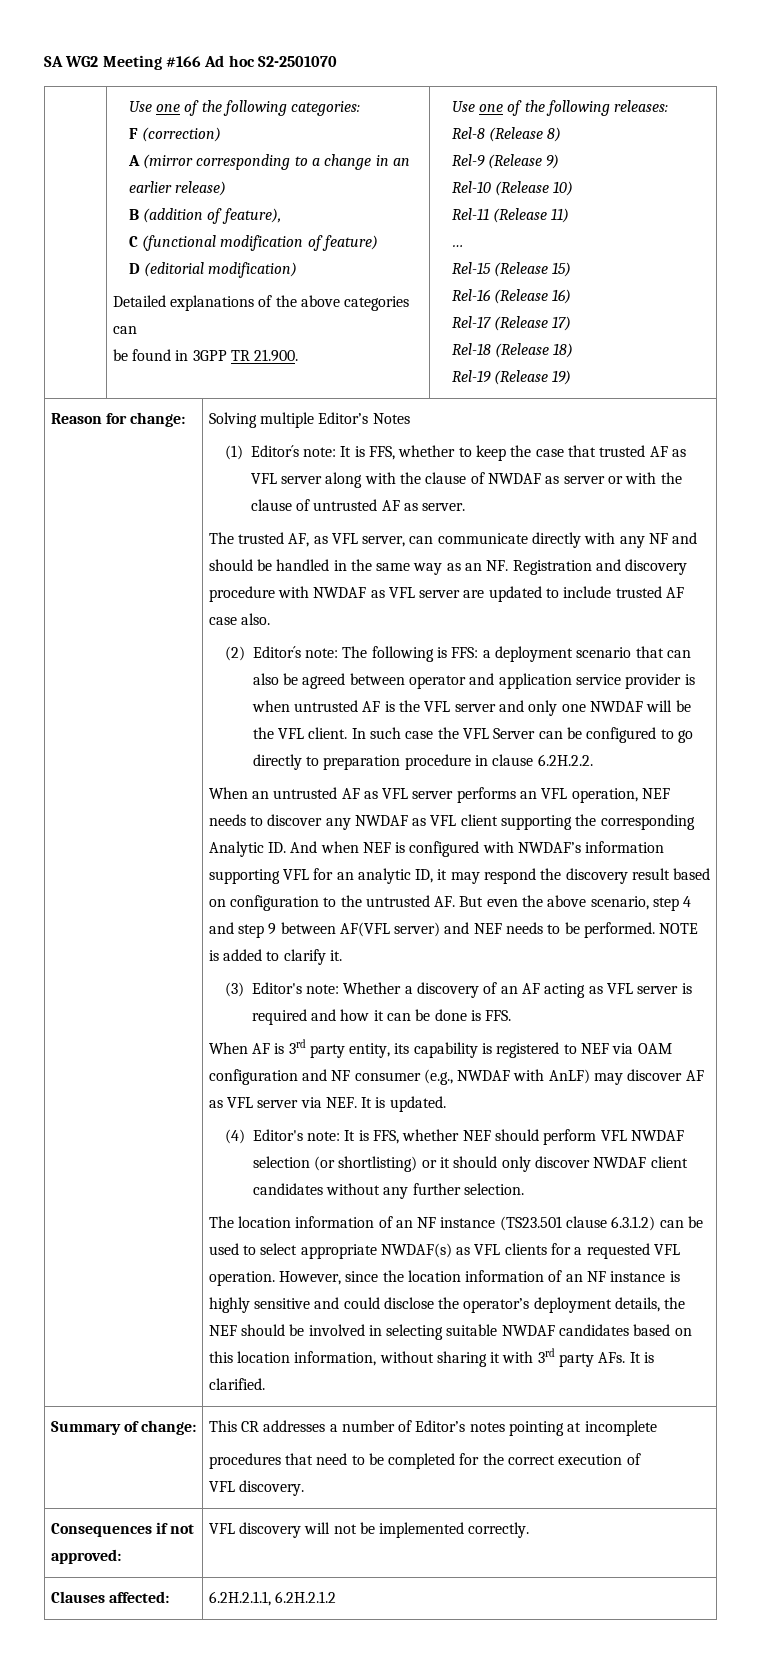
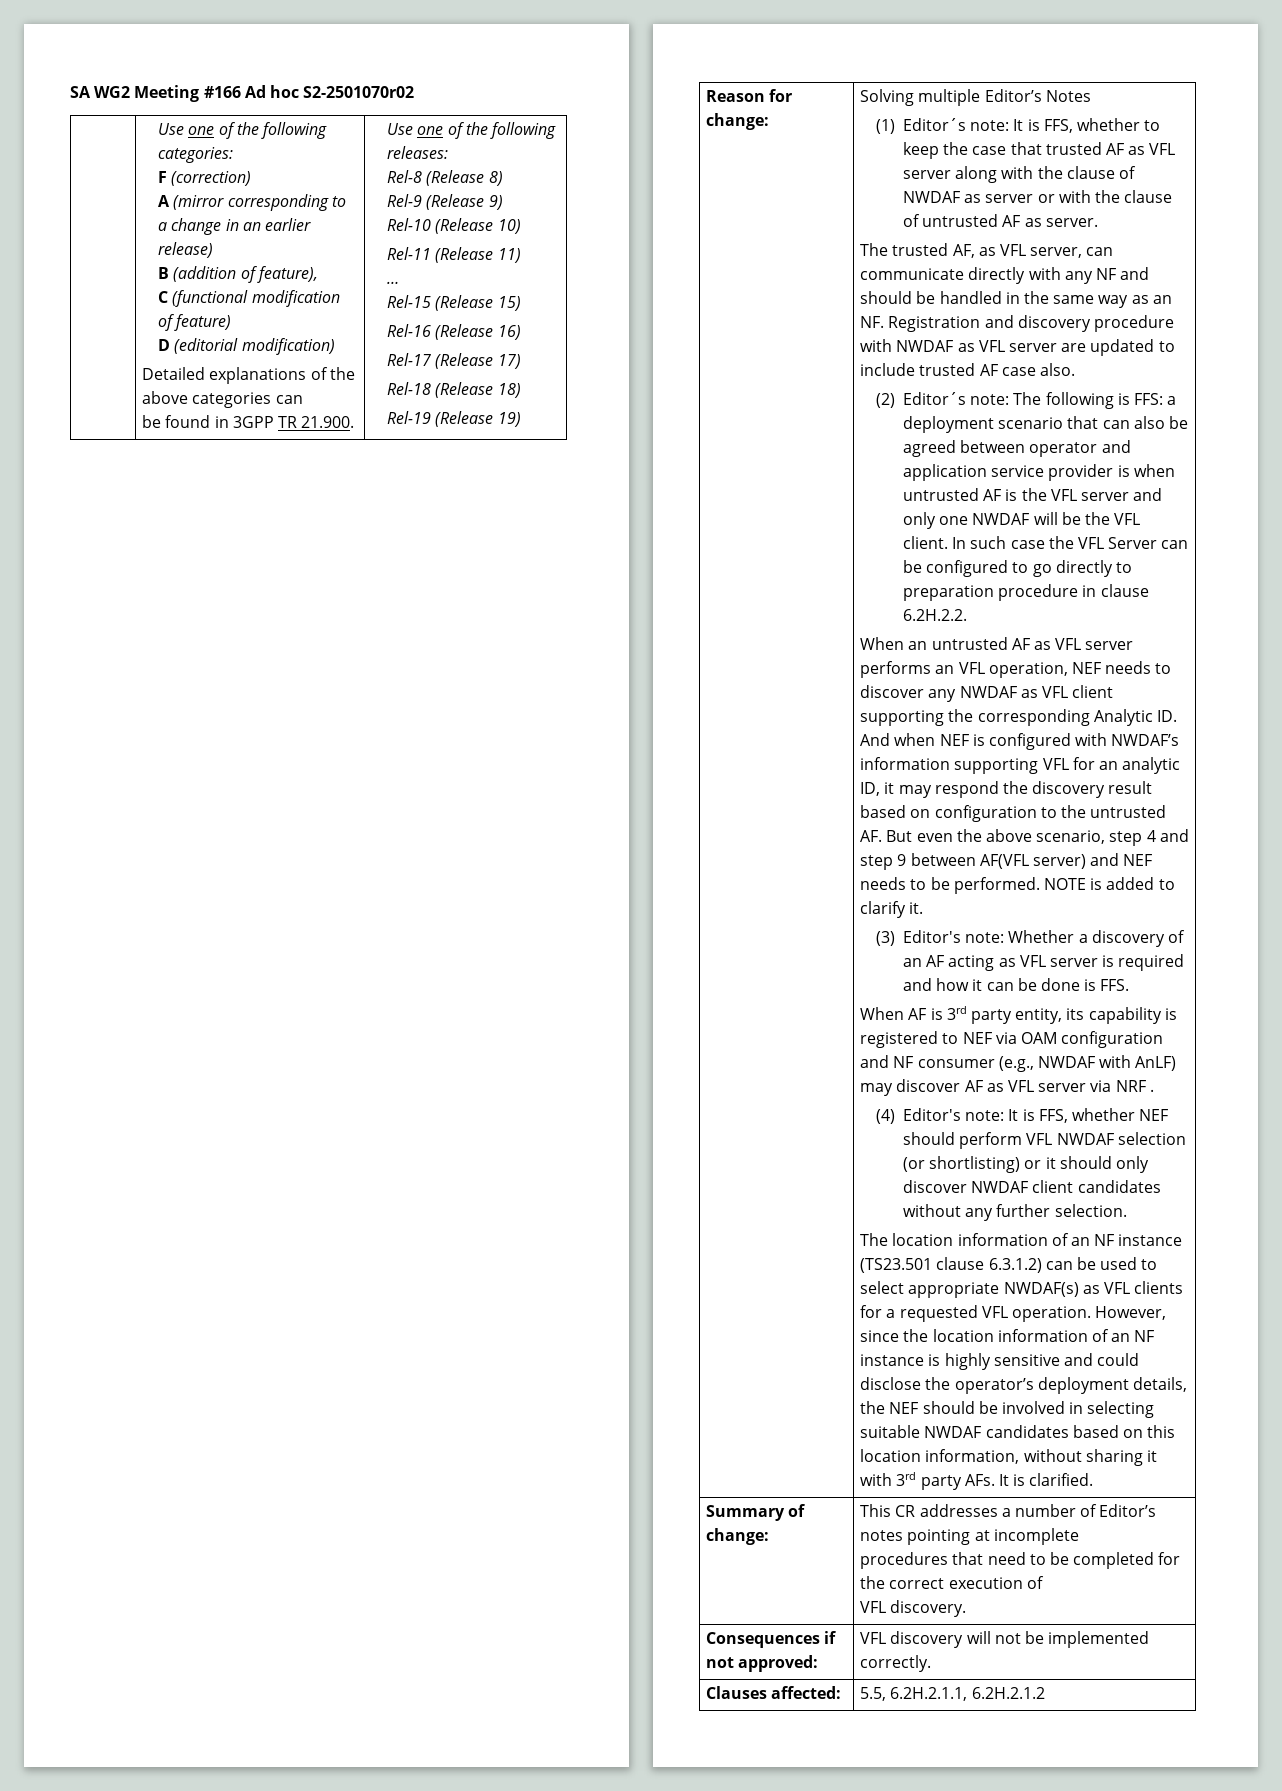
- SA WG2 Meeting #166 Ad hoc S2-2501070
+ SA WG2 Meeting #166 Ad hoc S2-2501070r02
- When AF is 3rd party entity, its capability is registered to NEF via OAM configuration and NF consumer (e.g., NWDAF with AnLF) may discover AF as VFL server via NEF. It is updated.
+ When AF is 3rd party entity, its capability is registered to NEF via OAM configuration and NF consumer (e.g., NWDAF with AnLF) may discover AF as VFL server via NRF .
- Clauses affected: | 6.2H.2.1.1, 6.2H.2.1.2
+ Clauses affected: | 5.5, 6.2H.2.1.1, 6.2H.2.1.2

